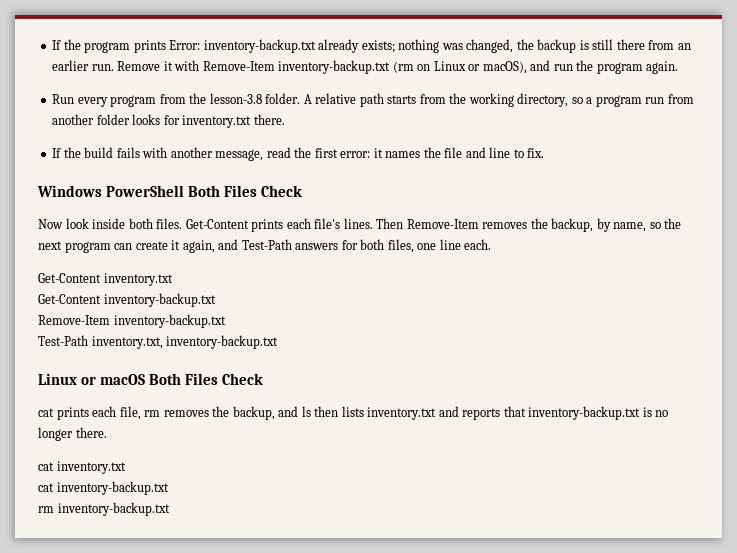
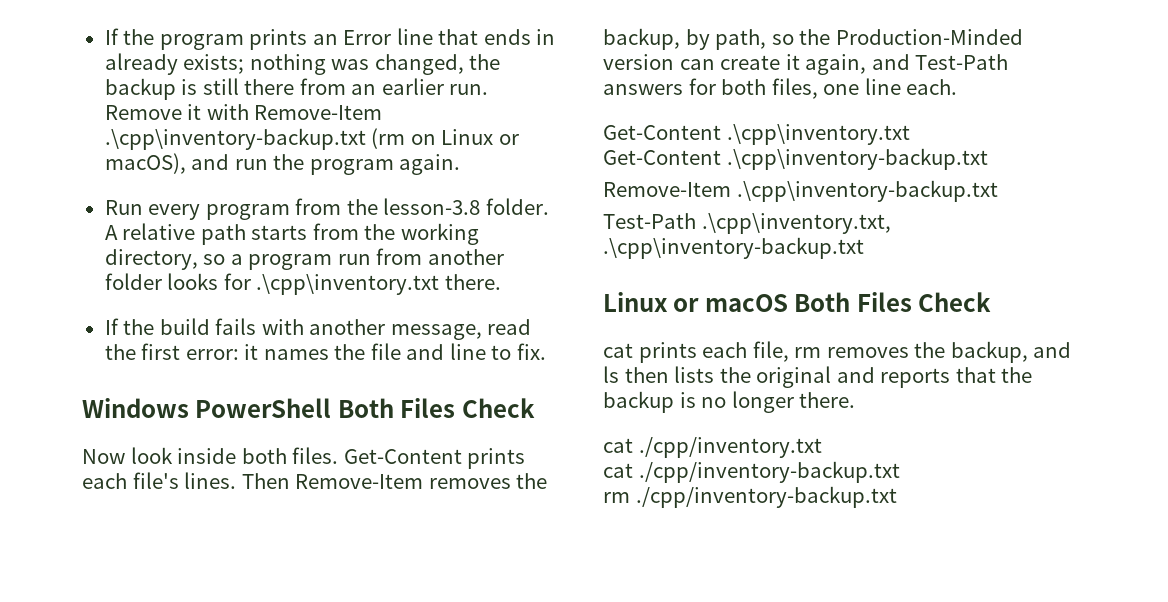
- If the program prints Error: inventory-backup.txt already exists; nothing was changed, the backup is still there from an earlier run.
+ If the program prints an Error line that ends in already exists; nothing was changed, the backup is still there from an earlier run.
- Remove it with Remove-Item inventory-backup.txt (rm on Linux or macOS), and run the program again.
+ Remove it with Remove-Item .\cpp\inventory-backup.txt (rm on Linux or macOS), and run the program again.
- A relative path starts from the working directory, so a program run from another folder looks for inventory.txt there.
+ A relative path starts from the working directory, so a program run from another folder looks for .\cpp\inventory.txt there.
- Then Remove-Item removes the backup, by name, so the next program can create it again, and Test-Path answers for both files, one line each.
+ Then Remove-Item removes the backup, by path, so the Production-Minded version can create it again, and Test-Path answers for both files, one line each.
- Get-Content inventory.txt
- Get-Content inventory-backup.txt
- Remove-Item inventory-backup.txt
- Test-Path inventory.txt, inventory-backup.txt
+ Get-Content .\cpp\inventory.txt
+ Get-Content .\cpp\inventory-backup.txt
+ Remove-Item .\cpp\inventory-backup.txt
+ Test-Path .\cpp\inventory.txt, .\cpp\inventory-backup.txt
- cat prints each file, rm removes the backup, and ls then lists inventory.txt and reports that inventory-backup.txt is no longer there.
+ cat prints each file, rm removes the backup, and ls then lists the original and reports that the backup is no longer there.
- cat inventory.txt
- cat inventory-backup.txt
- rm inventory-backup.txt
+ cat ./cpp/inventory.txt
+ cat ./cpp/inventory-backup.txt
+ rm ./cpp/inventory-backup.txt

